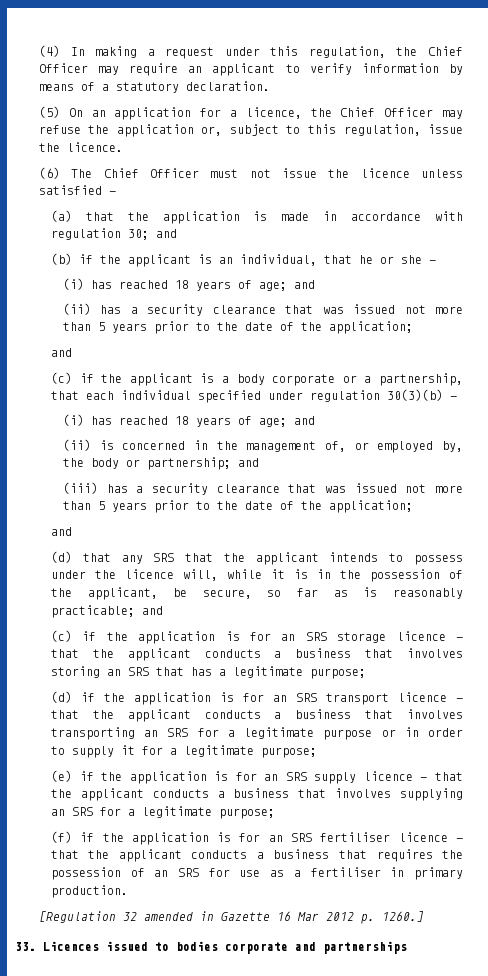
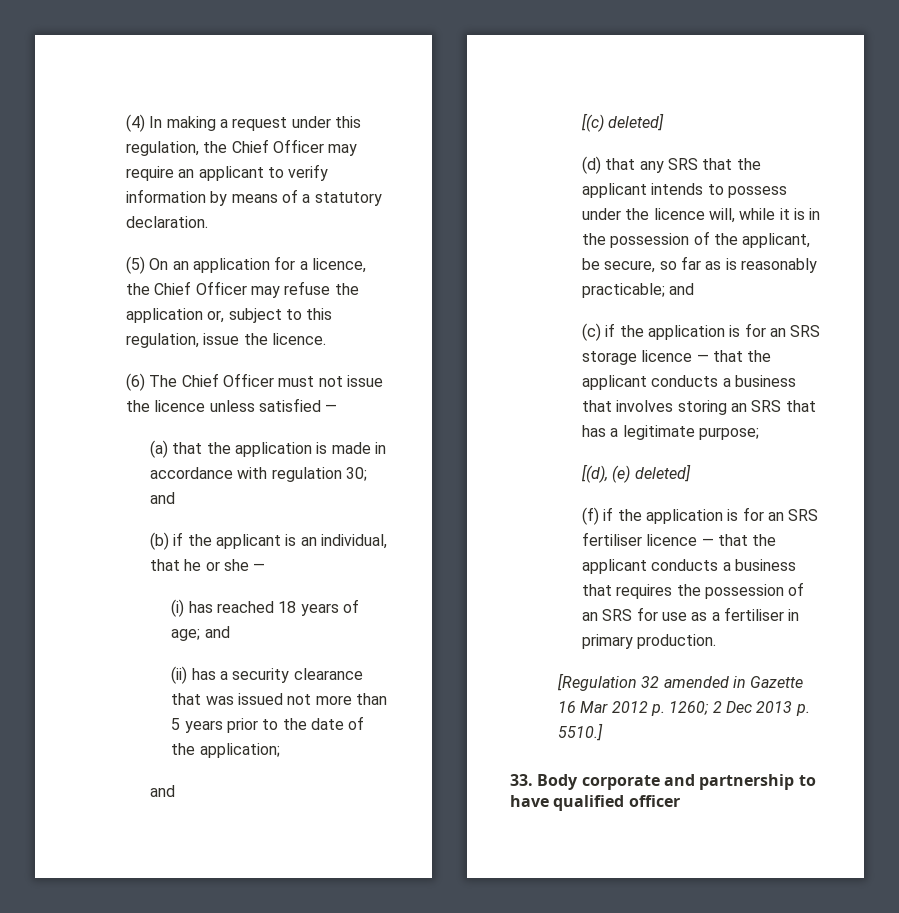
- (c) if the applicant is a body corporate or a partnership, that each individual specified under regulation 30(3)(b) —
- (i) has reached 18 years of age; and
- (ii) is concerned in the management of, or employed by, the body or partnership; and
- (iii) has a security clearance that was issued not more than 5 years prior to the date of the application;
- and
+ [(c) deleted]
- (d) if the application is for an SRS transport licence — that the applicant conducts a business that involves transporting an SRS for a legitimate purpose or in order to supply it for a legitimate purpose;
- (e) if the application is for an SRS supply licence — that the applicant conducts a business that involves supplying an SRS for a legitimate purpose;
+ [(d), (e) deleted]
- [Regulation 32 amended in Gazette 16 Mar 2012 p. 1260.]
- 33. Licences issued to bodies corporate and partnerships
+ [Regulation 32 amended in Gazette 16 Mar 2012 p. 1260; 2 Dec 2013 p. 5510.]
+ 33. Body corporate and partnership to have qualified officer

